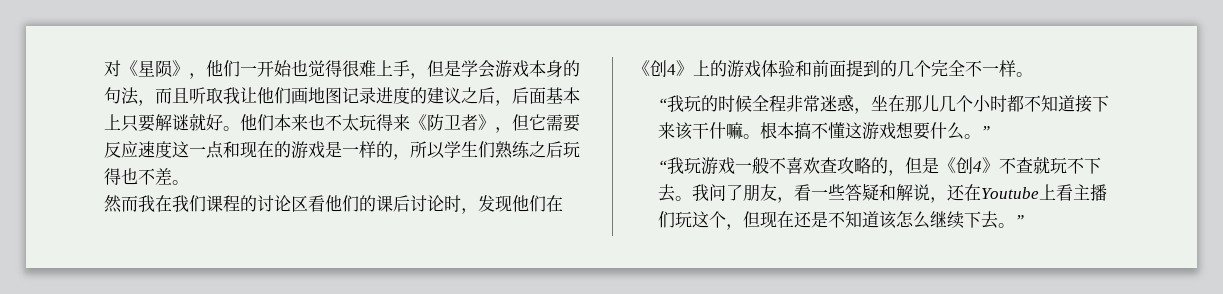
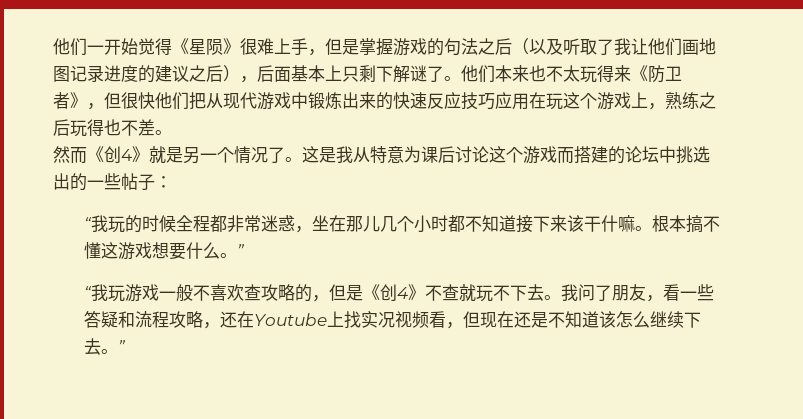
- 对《星陨》，他们一开始也觉得很难上手，但是学会游戏本身的句法，而且听取我让他们画地图记录进度的建议之后，后面基本上只要解谜就好。
+ 他们一开始觉得《星陨》很难上手，但是掌握游戏的句法之后（以及听取了我让他们画地图记录进度的建议之后），后面基本上只剩下解谜了。
- 他们本来也不太玩得来《防卫者》，但它需要反应速度这一点和现在的游戏是一样的，所以学生们熟练之后玩得也不差。
+ 他们本来也不太玩得来《防卫者》，但很快他们把从现代游戏中锻炼出来的快速反应技巧应用在玩这个游戏上，熟练之后玩得也不差。
- 然而我在我们课程的讨论区看他们的课后讨论时，发现他们在《创4》上的游戏体验和前面提到的几个完全不一样。
+ 然而《创4》就是另一个情况了。这是我从特意为课后讨论这个游戏而搭建的论坛中挑选出的一些帖子：
- “我玩的时候全程非常迷惑，坐在那儿几个小时都不知道接下来该干什嘛。
+ “我玩的时候全程都非常迷惑，坐在那儿几个小时都不知道接下来该干什嘛。
- 我问了朋友，看一些答疑和解说，还在Youtube上看主播们玩这个，但现在还是不知道该怎么继续下去。”
+ 我问了朋友，看一些答疑和流程攻略，还在Youtube上找实况视频看，但现在还是不知道该怎么继续下去。”

